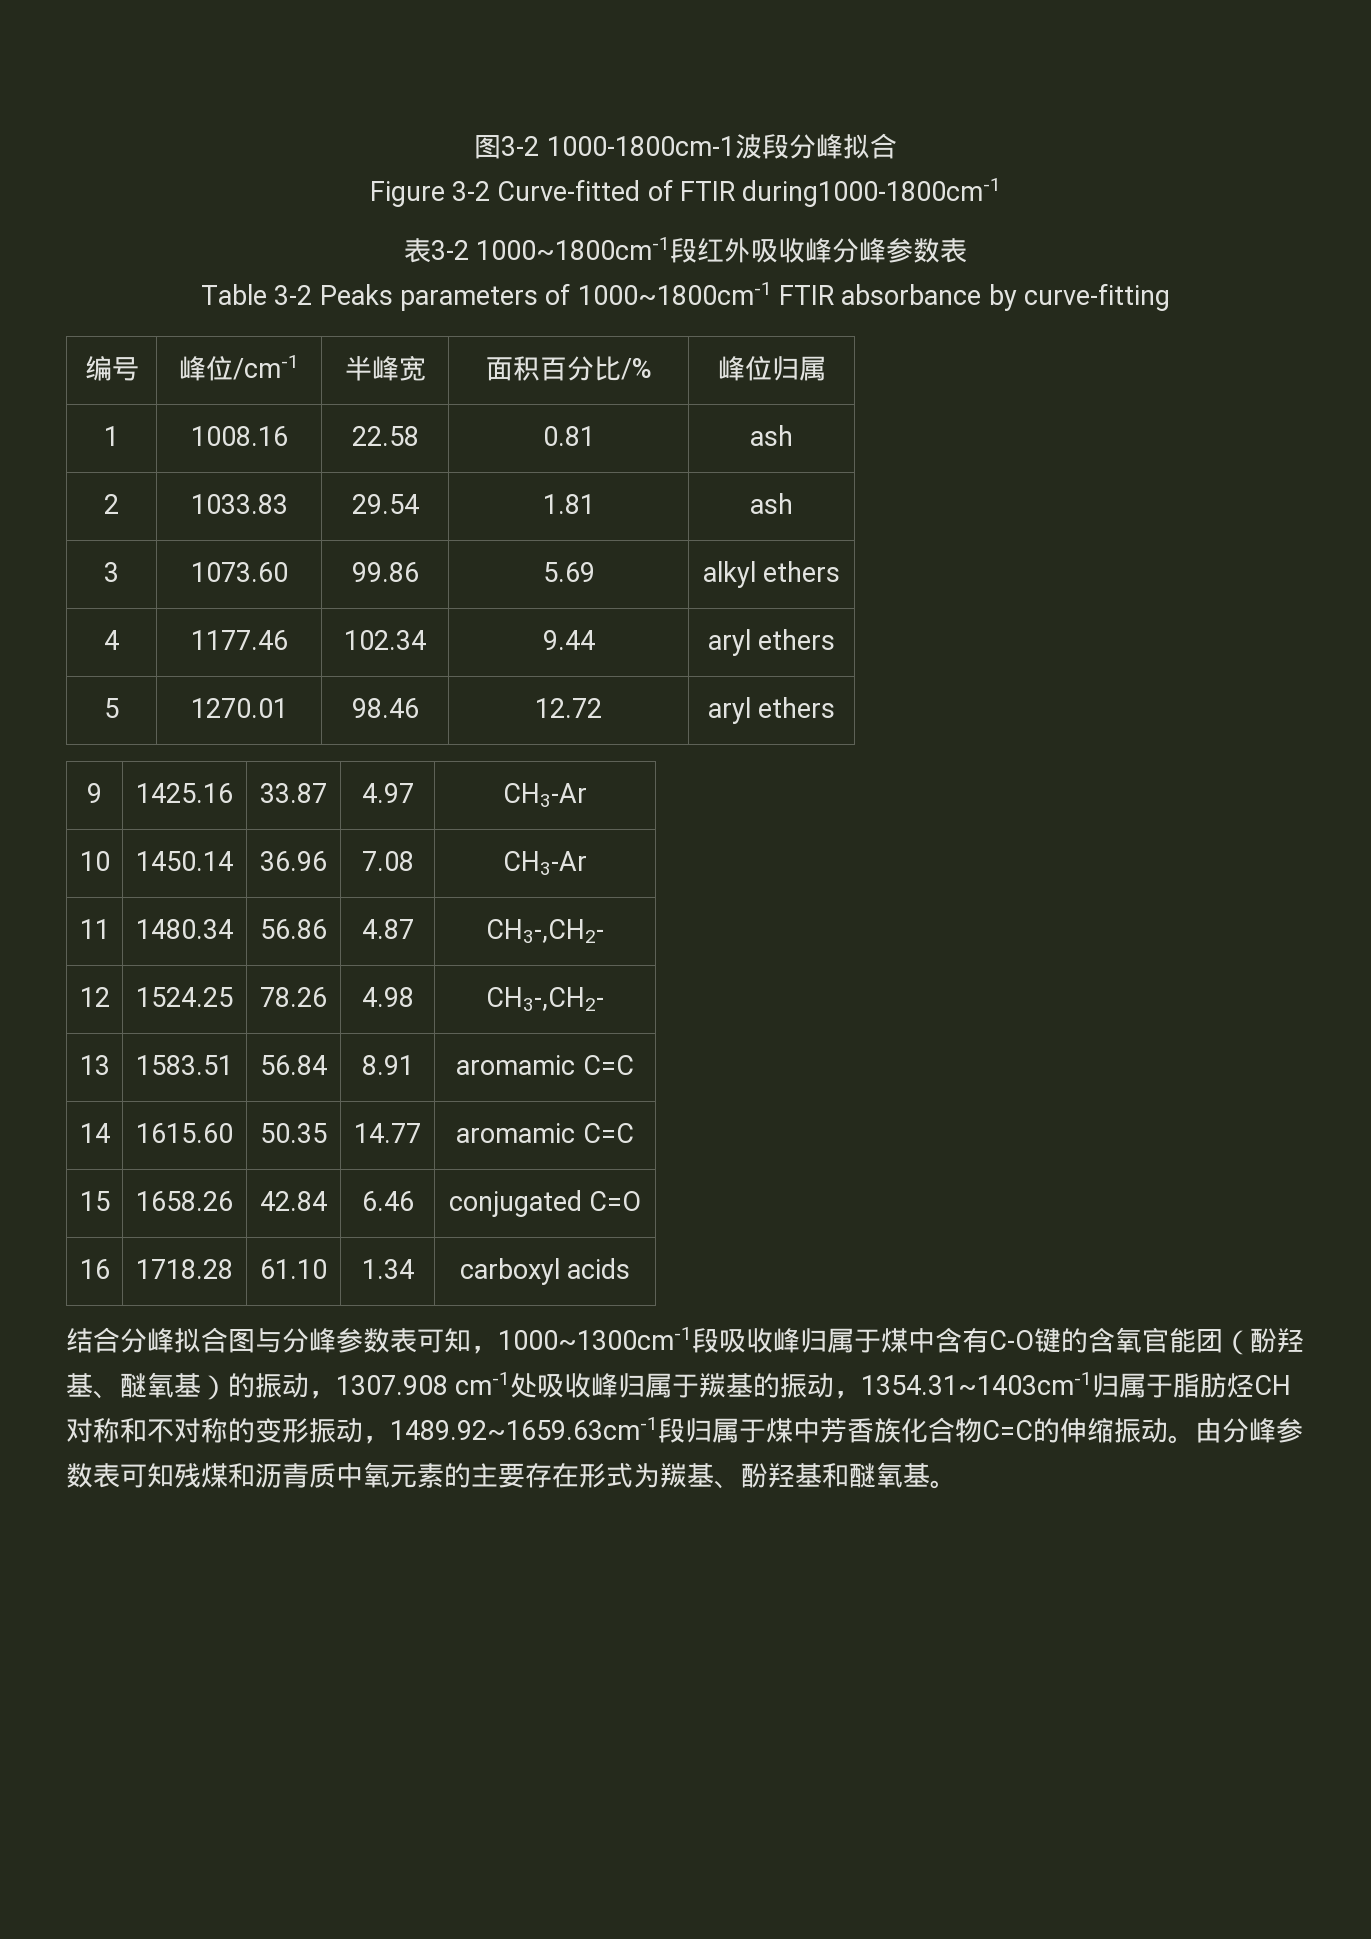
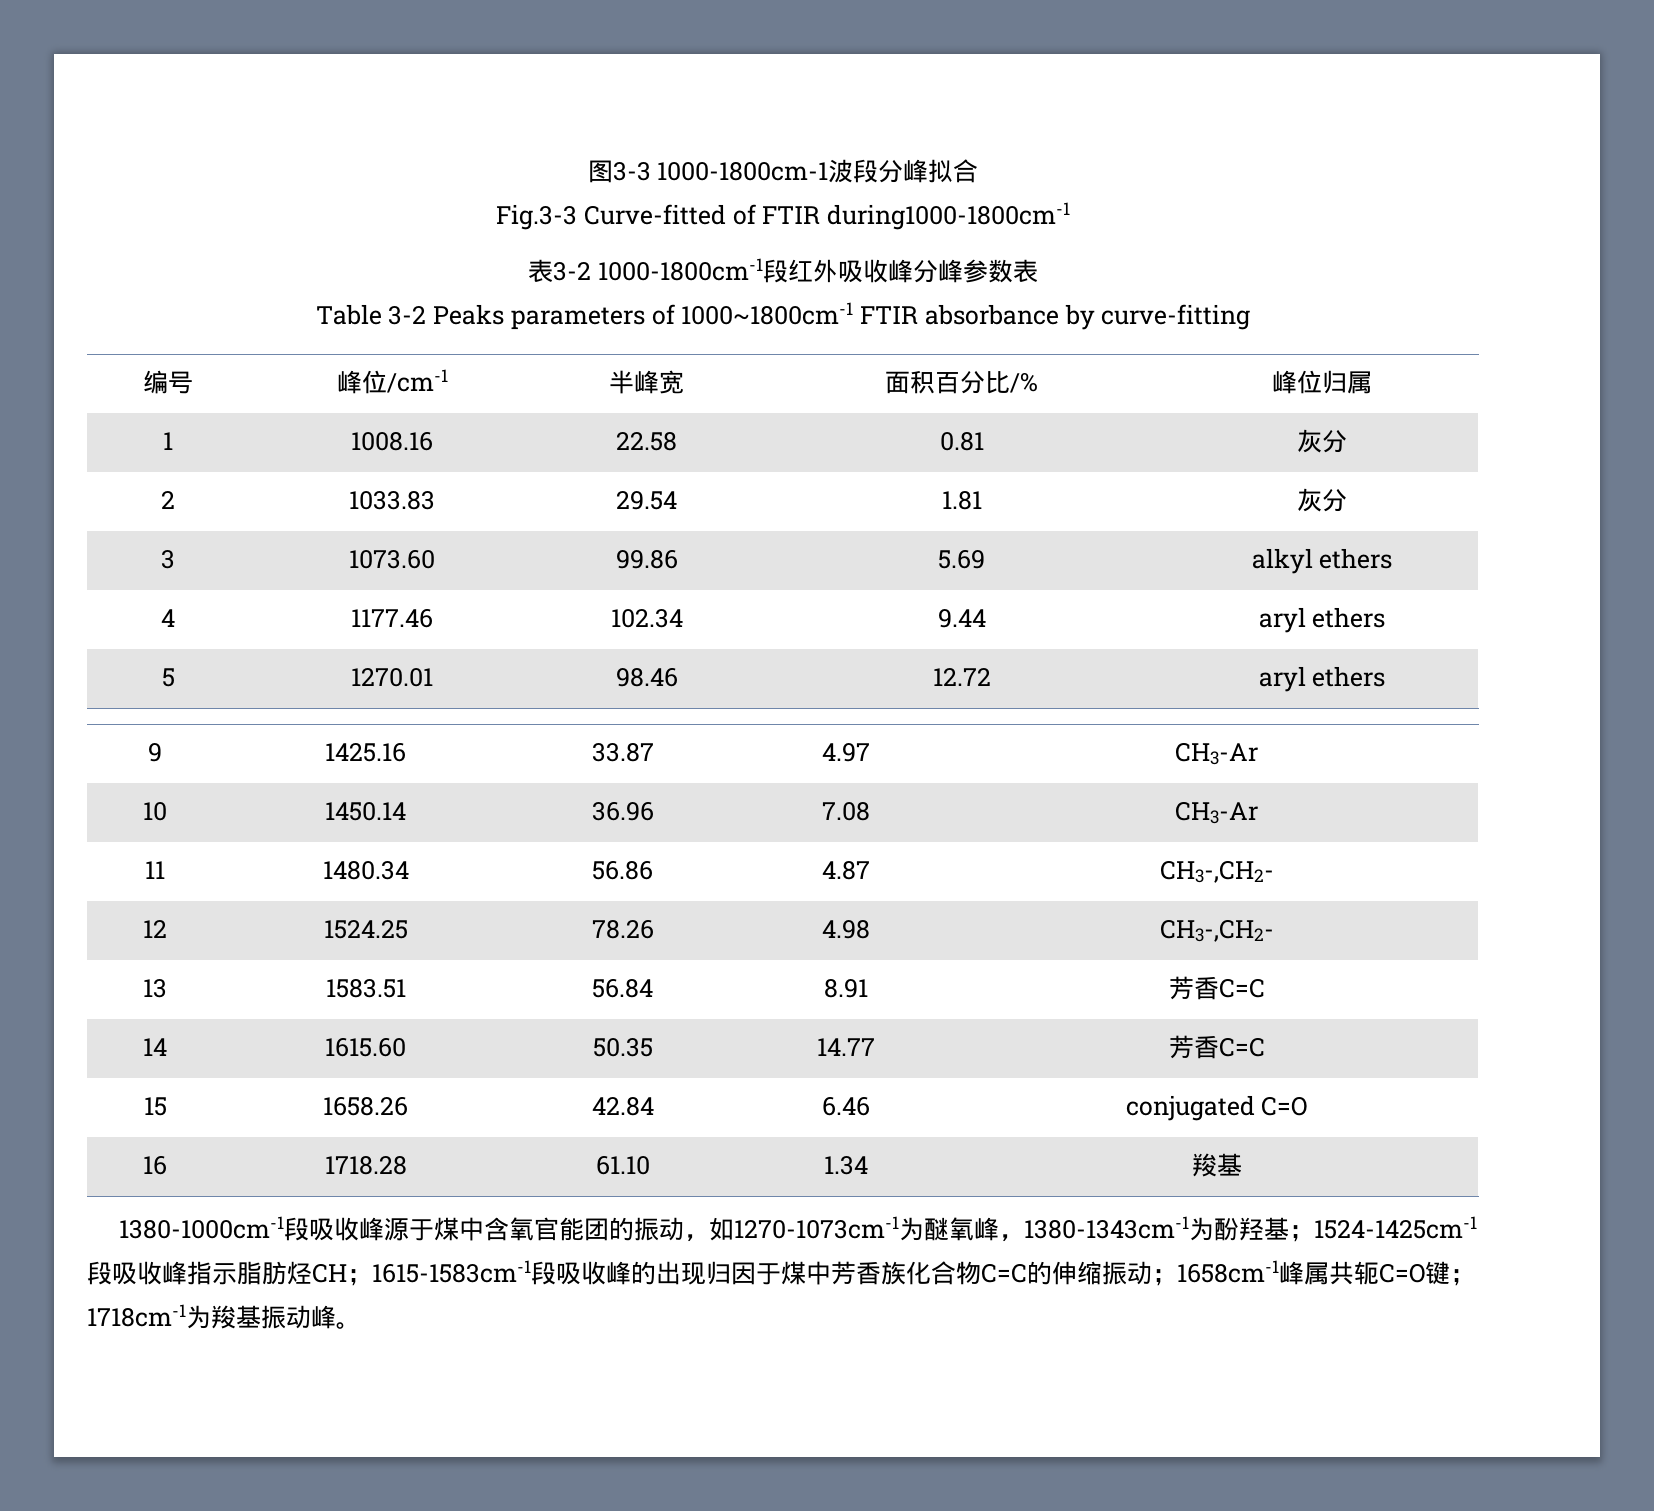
- 图3-2 1000-1800cm-1波段分峰拟合
+ 图3-3 1000-1800cm-1波段分峰拟合
- Figure 3-2 Curve-fitted of FTIR during1000-1800cm-1
+ Fig.3-3 Curve-fitted of FTIR during1000-1800cm-1
- 表3-2 1000~1800cm-1段红外吸收峰分峰参数表
+ 表3-2 1000-1800cm-1段红外吸收峰分峰参数表
- 1 | 1008.16 | 22.58 | 0.81 | ash
+ 1 | 1008.16 | 22.58 | 0.81 | 灰分
- 2 | 1033.83 | 29.54 | 1.81 | ash
+ 2 | 1033.83 | 29.54 | 1.81 | 灰分
- 13 | 1583.51 | 56.84 | 8.91 | aromamic C=C
+ 13 | 1583.51 | 56.84 | 8.91 | 芳香C=C
- 14 | 1615.60 | 50.35 | 14.77 | aromamic C=C
+ 14 | 1615.60 | 50.35 | 14.77 | 芳香C=C
- 16 | 1718.28 | 61.10 | 1.34 | carboxyl acids
- 结合分峰拟合图与分峰参数表可知，1000~1300cm-1段吸收峰归属于煤中含有C-O键的含氧官能团（酚羟基、醚氧基）的振动，1307.908 cm-1处吸收峰归属于羰基的振动，1354.31~1403cm-1归属于脂肪烃CH对称和不对称的变形振动，1489.92~1659.63cm-1段归属于煤中芳香族化合物C=C的伸缩振动。由分峰参数表可知残煤和沥青质中氧元素的主要存在形式为羰基、酚羟基和醚氧基。
+ 16 | 1718.28 | 61.10 | 1.34 | 羧基
+ 1380-1000cm-1段吸收峰源于煤中含氧官能团的振动，如1270-1073cm-1为醚氧峰，1380-1343cm-1为酚羟基；1524-1425cm-1段吸收峰指示脂肪烃CH；1615-1583cm-1段吸收峰的出现归因于煤中芳香族化合物C=C的伸缩振动；1658cm-1峰属共轭C=O键；1718cm-1为羧基振动峰。

